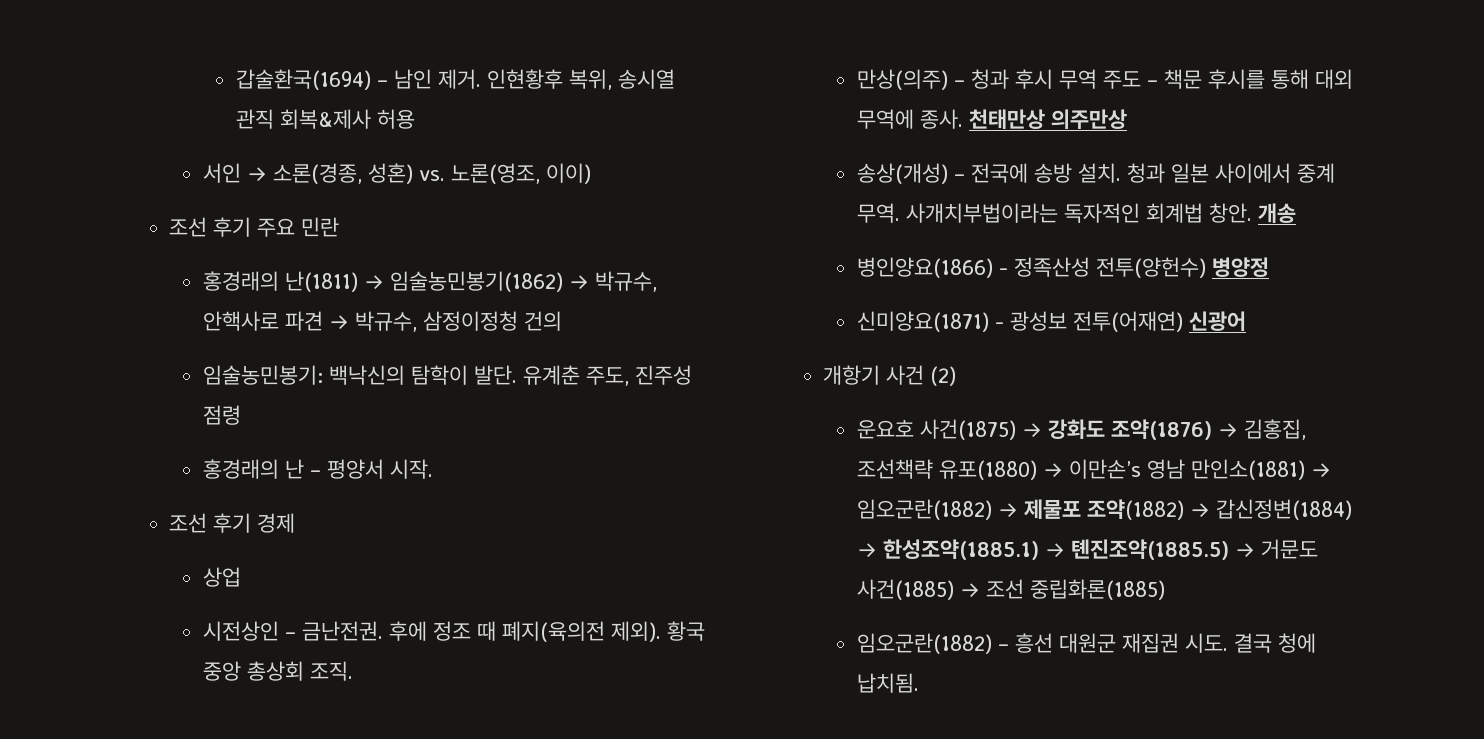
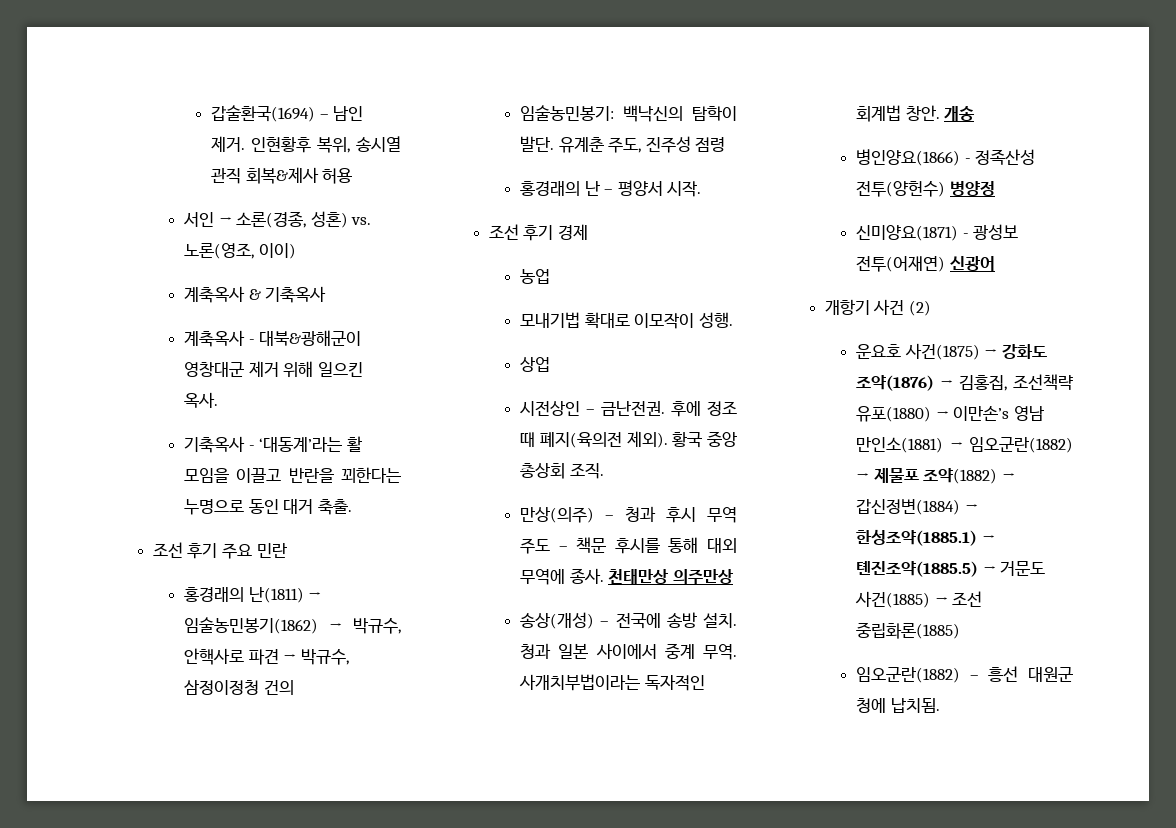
+ 계축옥사 & 기축옥사
+ 계축옥사 - 대북&광해군이 영창대군 제거 위해 일으킨 옥사.
+ 기축옥사 - ‘대동계’라는 활 모임을 이끌고 반란을 꾀한다는 누명으로 동인 대거 축출.
+ 농업
+ 모내기법 확대로 이모작이 성행.
- 임오군란(1882) – 흥선 대원군 재집권 시도. 결국 청에 납치됨.
+ 임오군란(1882) – 흥선 대원군 청에 납치됨.

